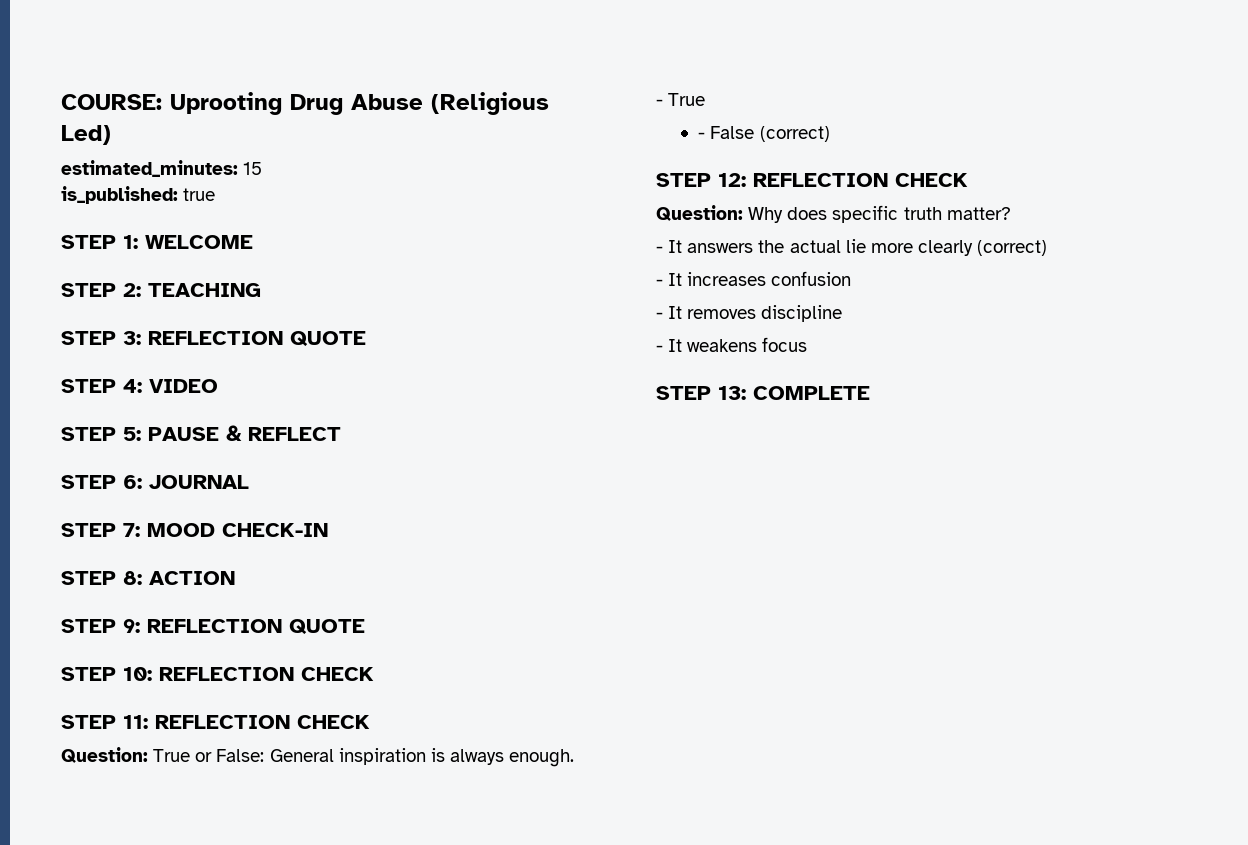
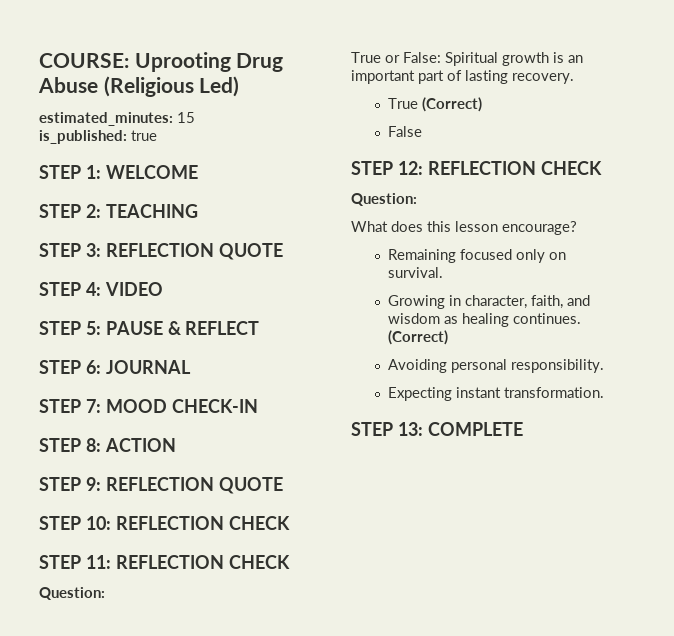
  STEP 11: REFLECTION CHECK
- Question: True or False: General inspiration is always enough.
- - True
- - False (correct)
+ Question:
+ True or False: Spiritual growth is an important part of lasting recovery.
+ True (Correct)
+ False
  STEP 12: REFLECTION CHECK
- Question: Why does specific truth matter?
- - It answers the actual lie more clearly (correct)
- - It increases confusion
- - It removes discipline
- - It weakens focus
+ Question:
+ What does this lesson encourage?
+ Remaining focused only on survival.
+ Growing in character, faith, and wisdom as healing continues. (Correct)
+ Avoiding personal responsibility.
+ Expecting instant transformation.

